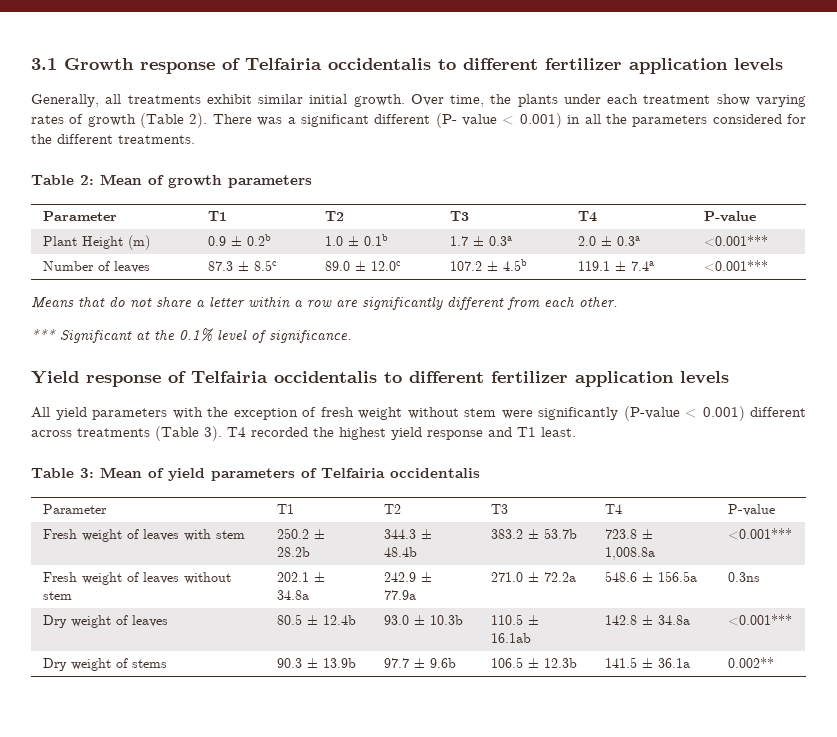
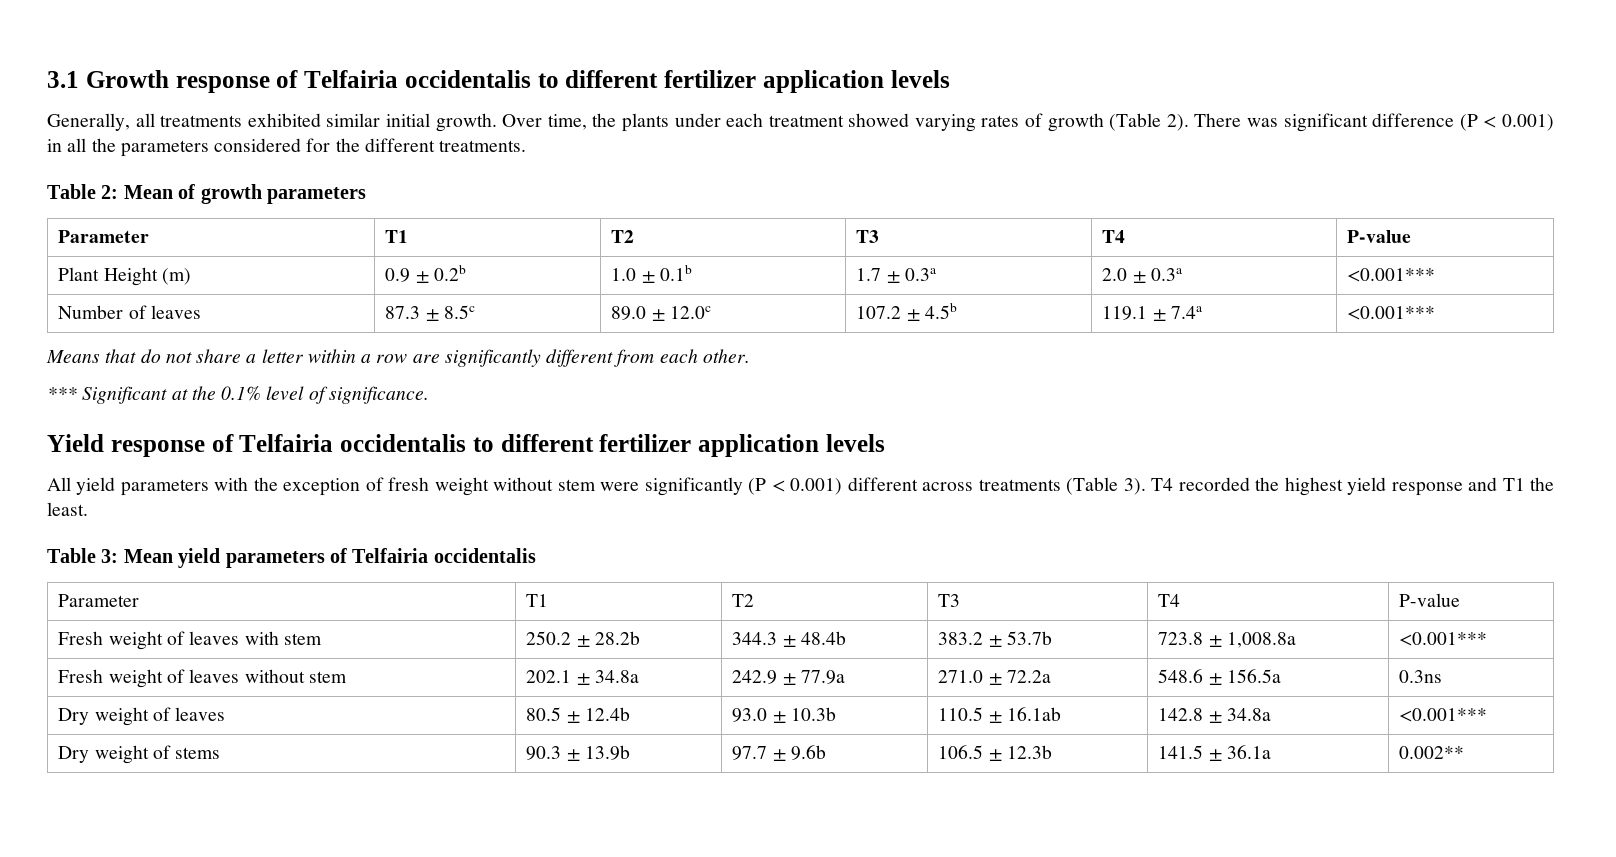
- Generally, all treatments exhibit similar initial growth.
+ Generally, all treatments exhibited similar initial growth.
- Over time, the plants under each treatment show varying rates of growth (Table 2).
+ Over time, the plants under each treatment showed varying rates of growth (Table 2).
- There was a significant different (P- value < 0.001) in all the parameters considered for the different treatments.
+ There was significant difference (P < 0.001) in all the parameters considered for the different treatments.
- All yield parameters with the exception of fresh weight without stem were significantly (P-value < 0.001) different across treatments (Table 3).
+ All yield parameters with the exception of fresh weight without stem were significantly (P < 0.001) different across treatments (Table 3).
- T4 recorded the highest yield response and T1 least.
+ T4 recorded the highest yield response and T1 the least.
- Table 3: Mean of yield parameters of Telfairia occidentalis
+ Table 3: Mean yield parameters of Telfairia occidentalis

